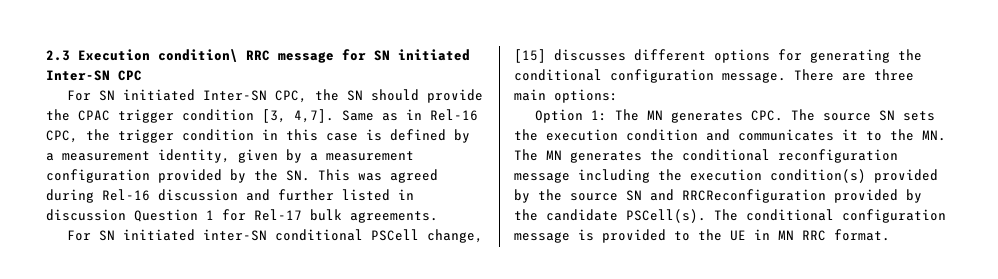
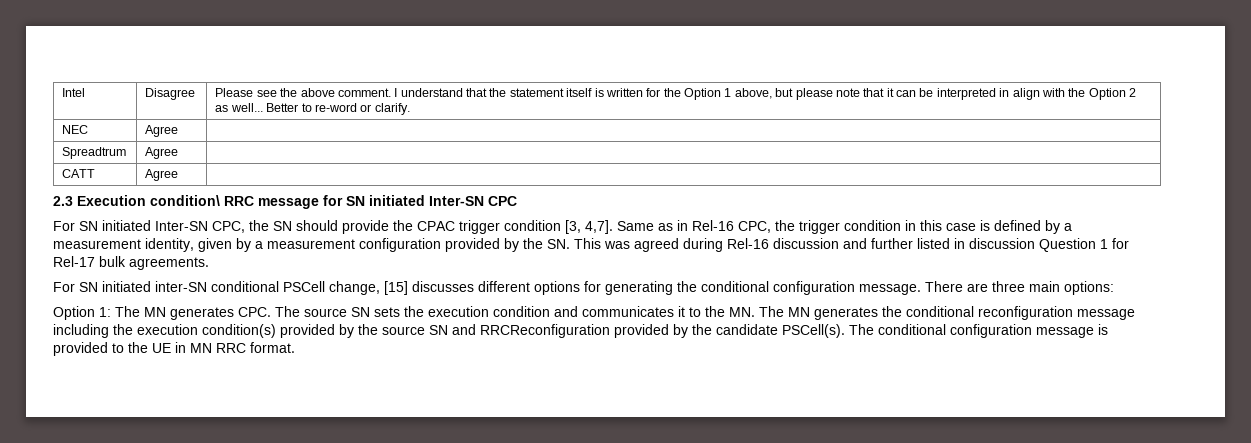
+ Intel | Disagree | Please see the above comment. I understand that the statement itself is written for the Option 1 above, but please note that it can be interpreted in align with the Option 2 as well... Better to re-word or clarify.
+ NEC | Agree |
+ Spreadtrum | Agree |
+ CATT | Agree |

